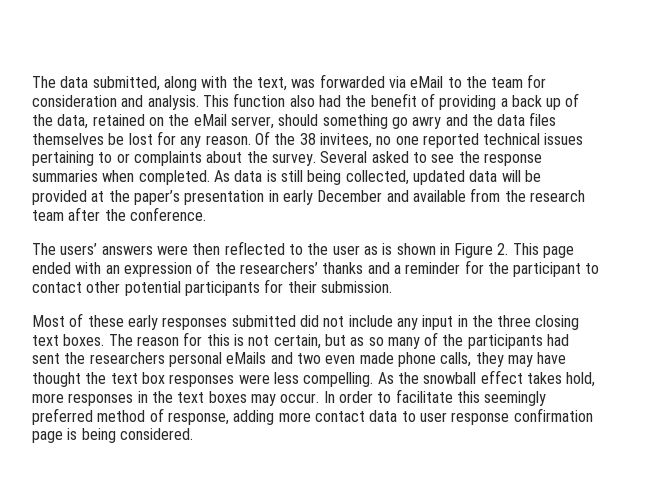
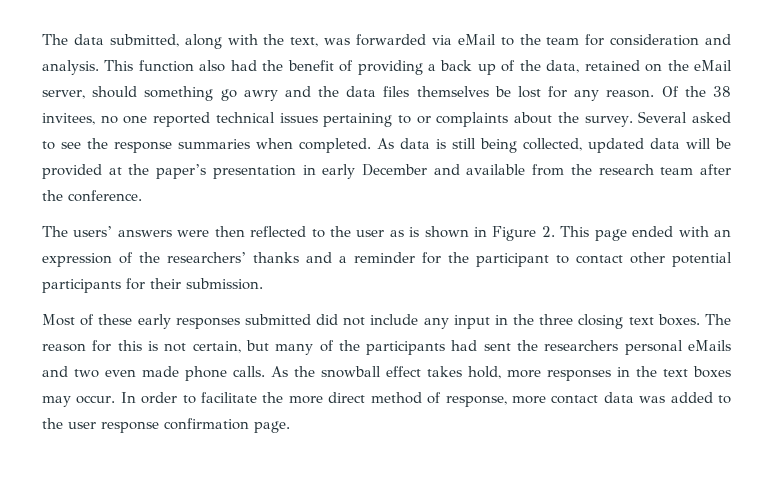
- The reason for this is not certain, but as so many of the participants had sent the researchers personal eMails and two even made phone calls, they may have thought the text box responses were less compelling.
+ The reason for this is not certain, but many of the participants had sent the researchers personal eMails and two even made phone calls.
- In order to facilitate this seemingly preferred method of response, adding more contact data to user response confirmation page is being considered.
+ In order to facilitate the more direct method of response, more contact data was added to the user response confirmation page.

